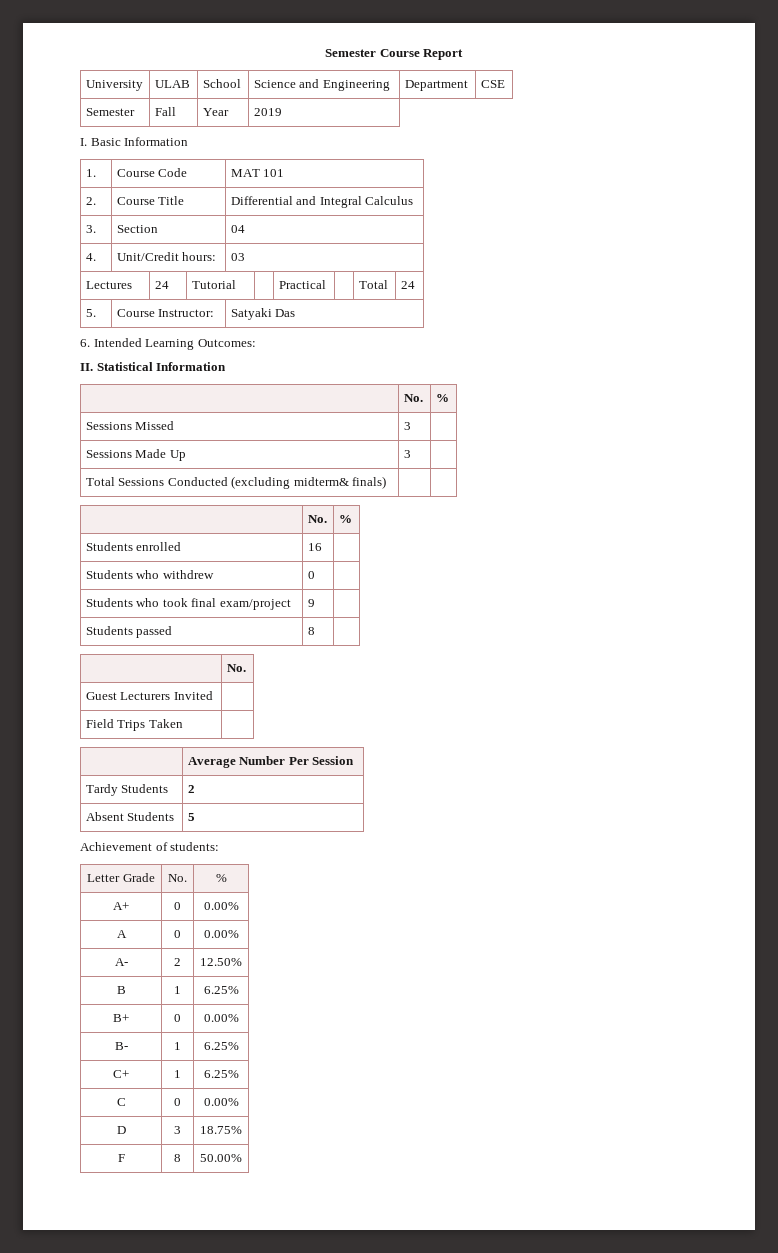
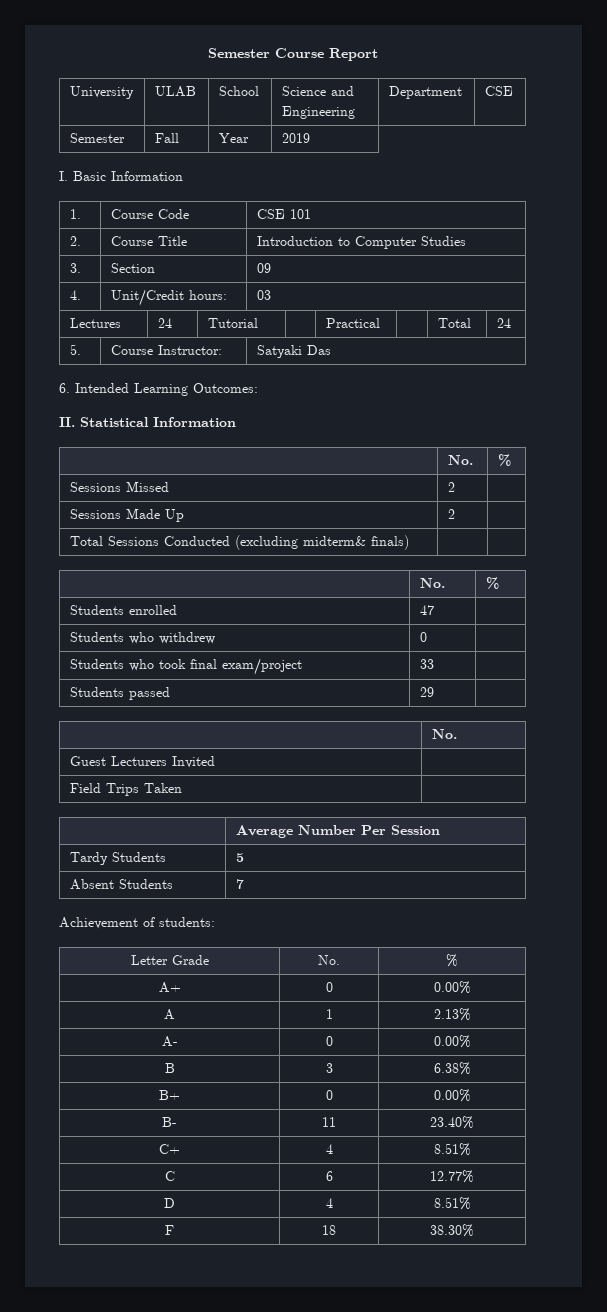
- 1. | Course Code | MAT 101
+ 1. | Course Code | CSE 101
- 2. | Course Title | Differential and Integral Calculus
+ 2. | Course Title | Introduction to Computer Studies
- 3. | Section | 04
+ 3. | Section | 09
- Sessions Missed | 3 |
+ Sessions Missed | 2 |
- Sessions Made Up | 3 |
+ Sessions Made Up | 2 |
- Students enrolled | 16 |
+ Students enrolled | 47 |
- Students who took final exam/project | 9 |
+ Students who took final exam/project | 33 |
- Students passed | 8 |
+ Students passed | 29 |
- Tardy Students | 2
+ Tardy Students | 5
- Absent Students | 5
+ Absent Students | 7
- A | 0 | 0.00%
- A- | 2 | 12.50%
+ A | 1 | 2.13%
+ A- | 0 | 0.00%
- B | 1 | 6.25%
+ B | 3 | 6.38%
- B- | 1 | 6.25%
+ B- | 11 | 23.40%
- C+ | 1 | 6.25%
+ C+ | 4 | 8.51%
- C | 0 | 0.00%
+ C | 6 | 12.77%
- D | 3 | 18.75%
+ D | 4 | 8.51%
- F | 8 | 50.00%
+ F | 18 | 38.30%

